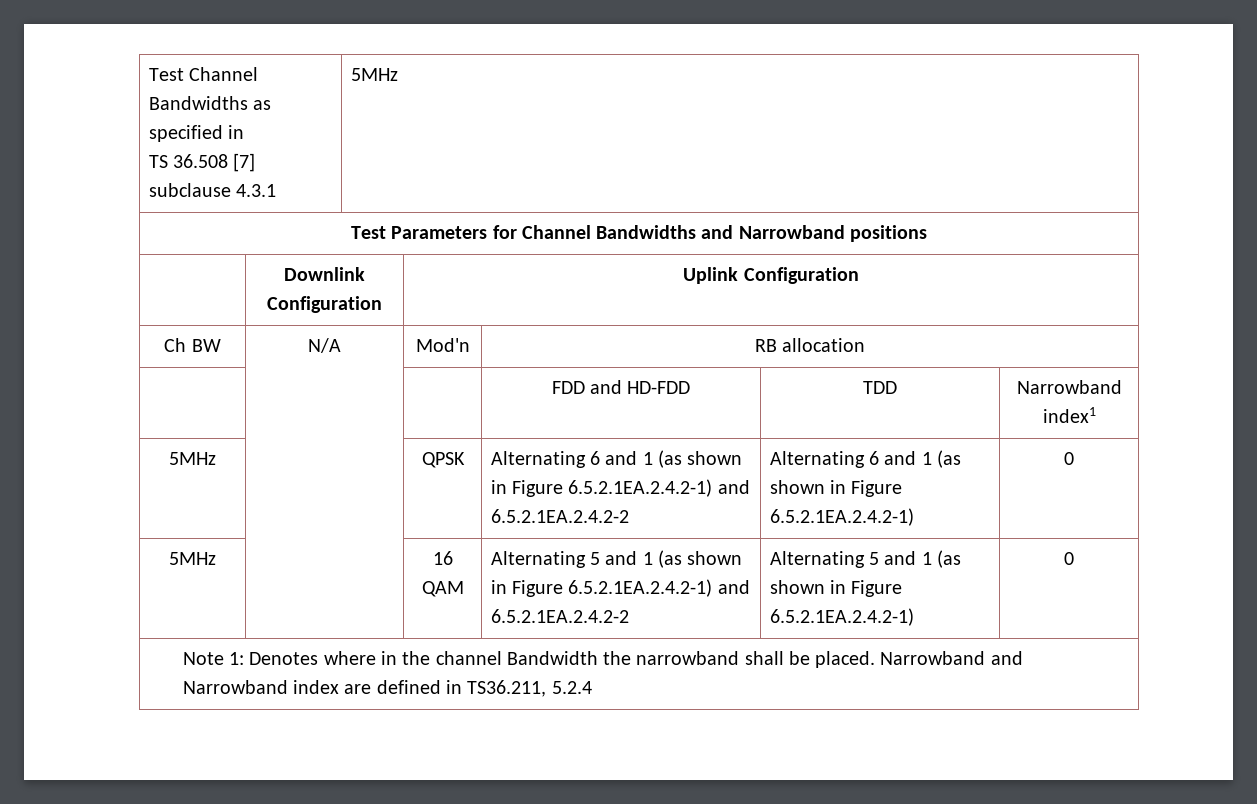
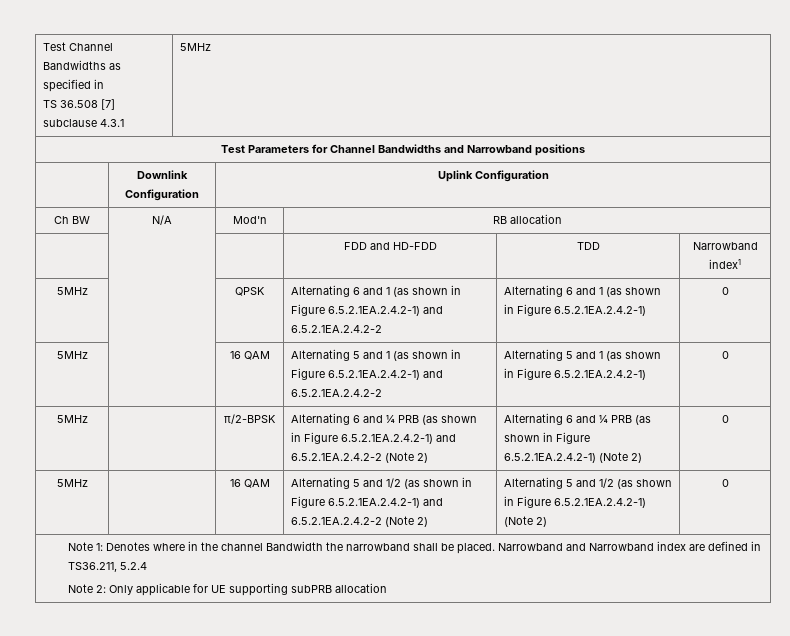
+ 5MHz | | π/2-BPSK | Alternating 6 and ¼ PRB (as shown in Figure 6.5.2.1EA.2.4.2-1) and 6.5.2.1EA.2.4.2-2 (Note 2) | Alternating 6 and ¼ PRB (as shown in Figure 6.5.2.1EA.2.4.2-1) (Note 2) | 0
+ 5MHz | | 16 QAM | Alternating 5 and 1/2 (as shown in Figure 6.5.2.1EA.2.4.2-1) and 6.5.2.1EA.2.4.2-2 (Note 2) | Alternating 5 and 1/2 (as shown in Figure 6.5.2.1EA.2.4.2-1) (Note 2) | 0
  Note 1: Denotes where in the channel Bandwidth the narrowband shall be placed. Narrowband and Narrowband index are defined in TS36.211, 5.2.4
+ Note 2: Only applicable for UE supporting subPRB allocation

